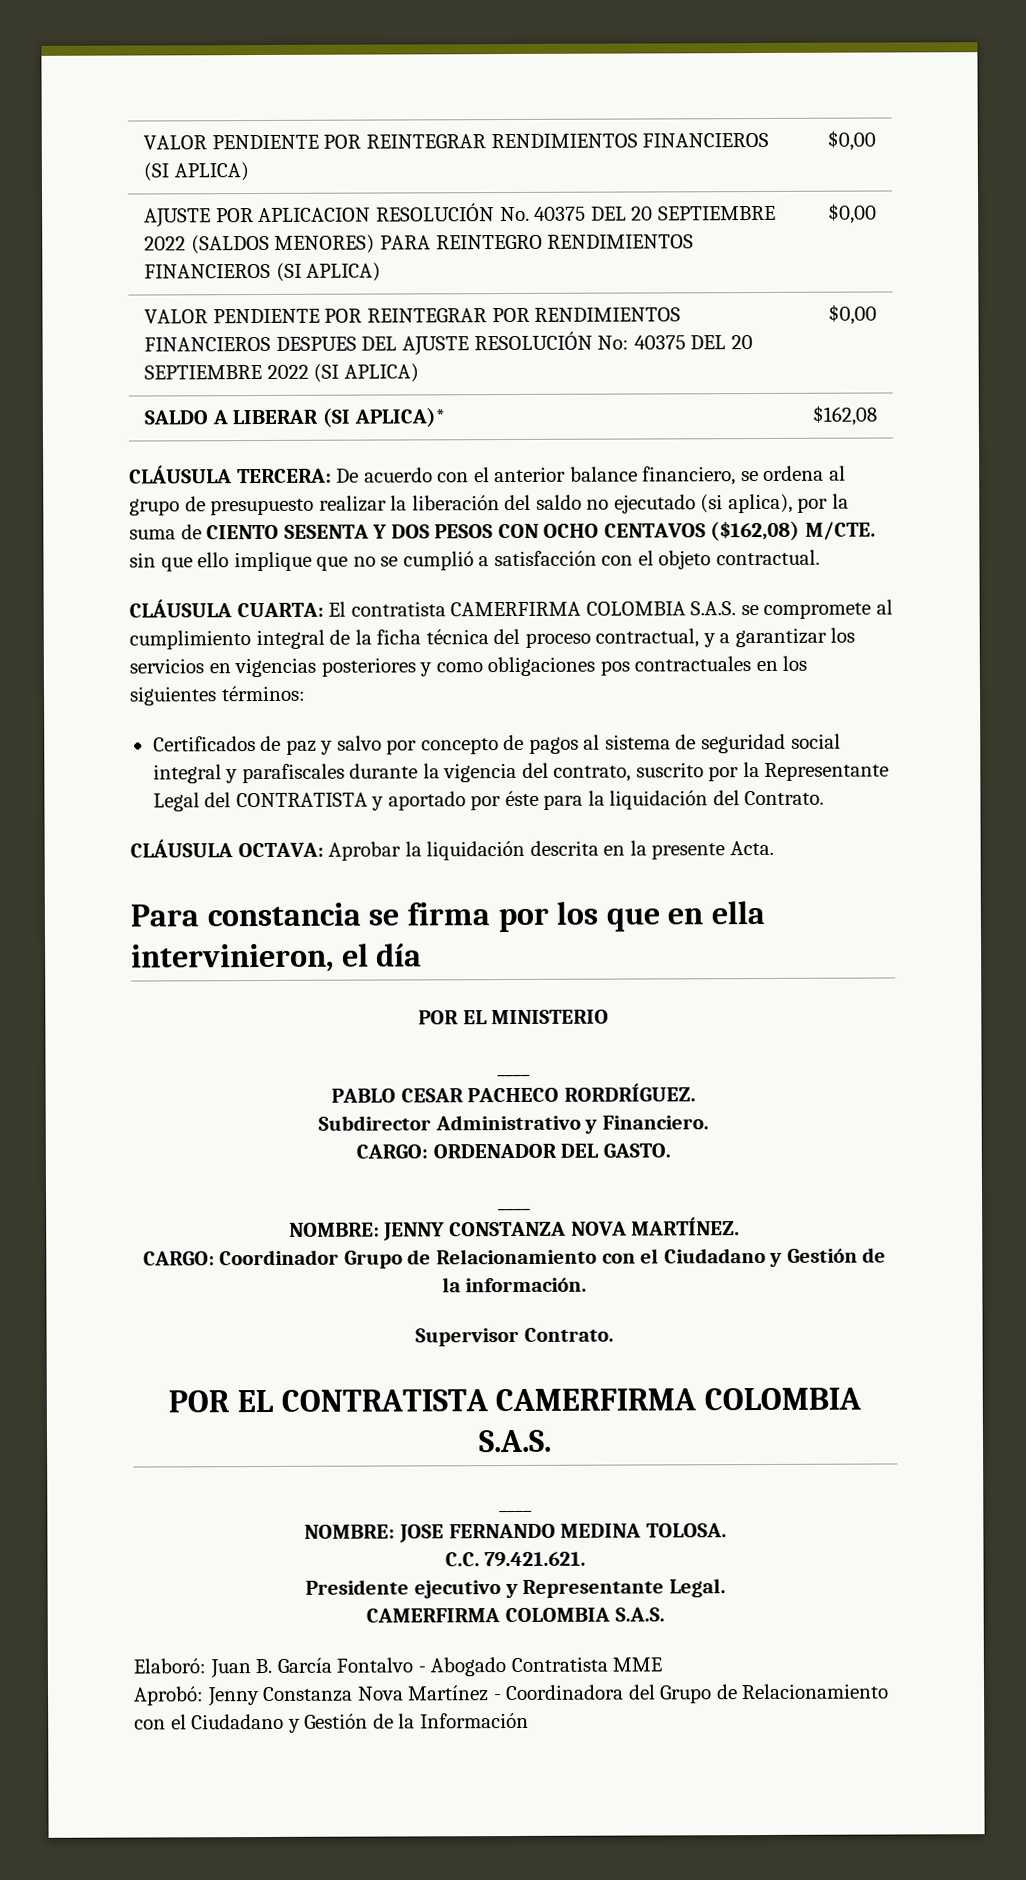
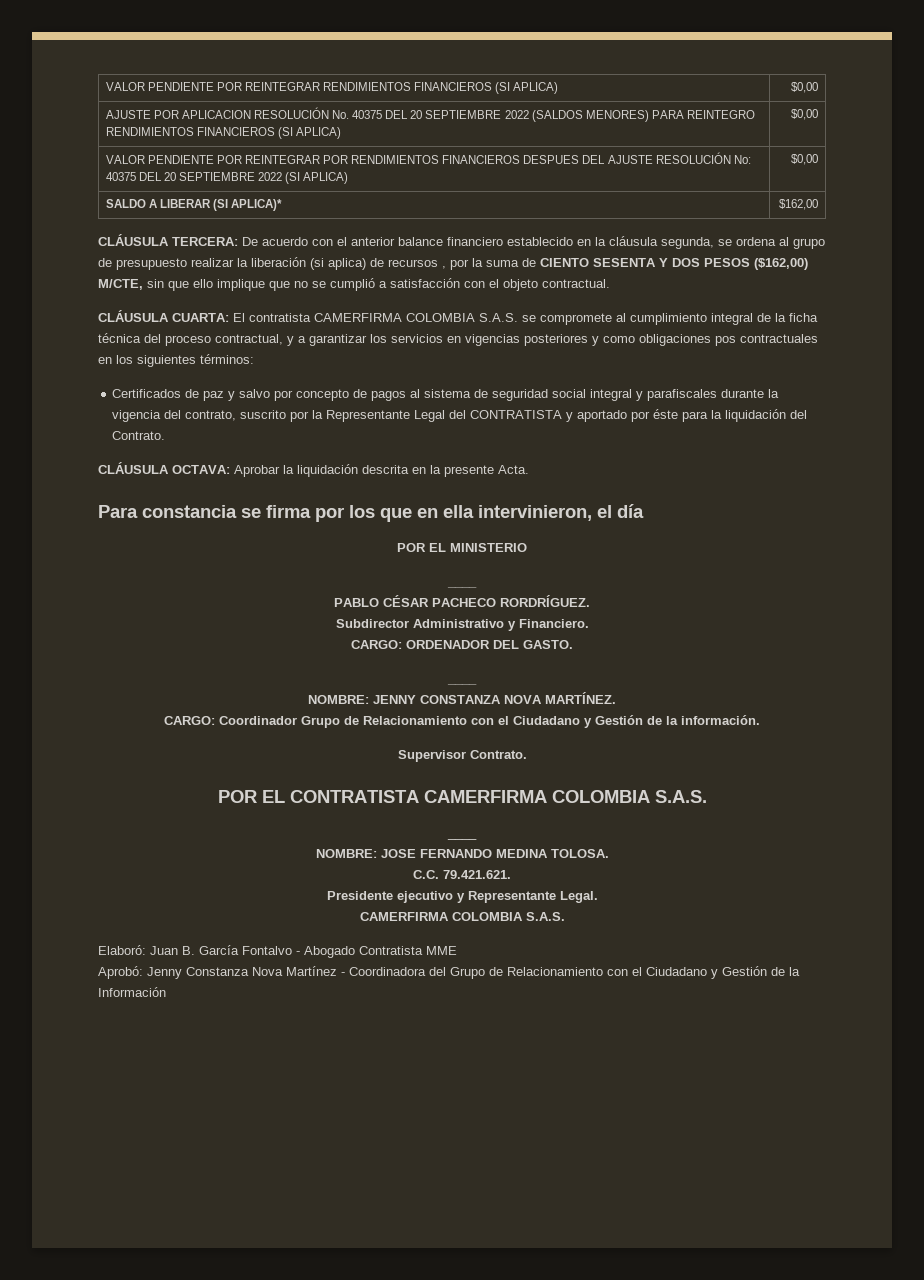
- SALDO A LIBERAR (SI APLICA)* | $162,08
+ SALDO A LIBERAR (SI APLICA)* | $162,00
- CLÁUSULA TERCERA: De acuerdo con el anterior balance financiero, se ordena al grupo de presupuesto realizar la liberación del saldo no ejecutado (si aplica), por la suma de CIENTO SESENTA Y DOS PESOS CON OCHO CENTAVOS ($162,08) M/CTE. sin que ello implique que no se cumplió a satisfacción con el objeto contractual.
+ CLÁUSULA TERCERA: De acuerdo con el anterior balance financiero establecido en la cláusula segunda, se ordena al grupo de presupuesto realizar la liberación (si aplica) de recursos , por la suma de CIENTO SESENTA Y DOS PESOS ($162,00) M/CTE, sin que ello implique que no se cumplió a satisfacción con el objeto contractual.
- PABLO CESAR PACHECO RORDRÍGUEZ.
+ PABLO CÉSAR PACHECO RORDRÍGUEZ.

